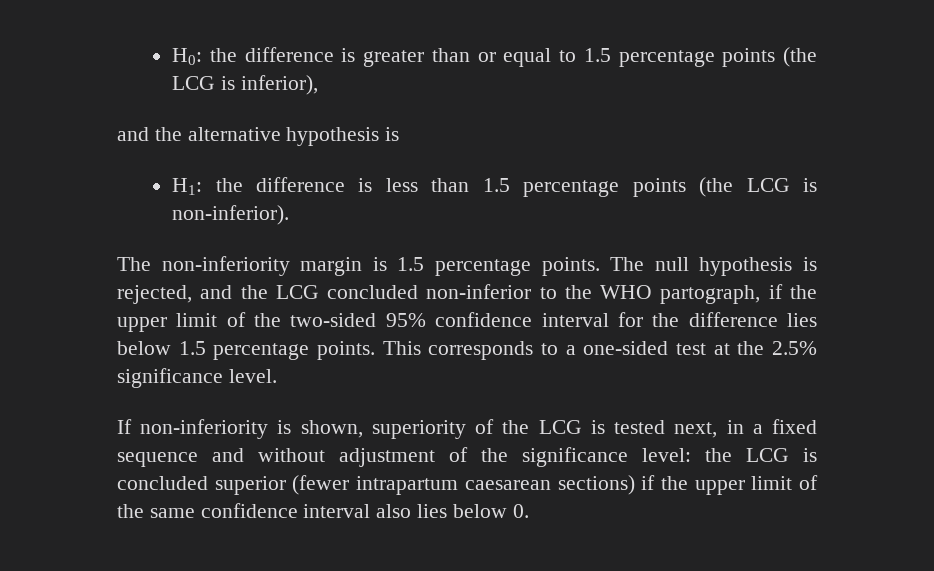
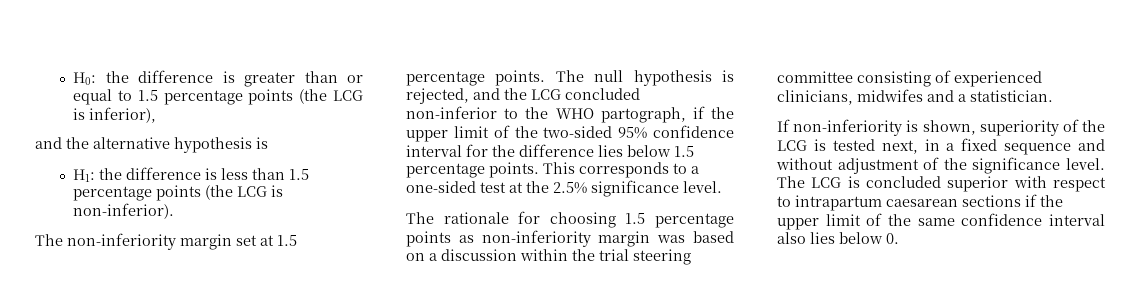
- The non-inferiority margin is 1.5 percentage points.
+ The non-inferiority margin set at 1.5 percentage points.
+ The rationale for choosing 1.5 percentage points as non-inferiority margin was based on a discussion within the trial steering committee consisting of experienced clinicians, midwifes and a statistician.
- If non-inferiority is shown, superiority of the LCG is tested next, in a fixed sequence and without adjustment of the significance level: the LCG is concluded superior (fewer intrapartum caesarean sections) if the upper limit of the same confidence interval also lies below 0.
+ If non-inferiority is shown, superiority of the LCG is tested next, in a fixed sequence and without adjustment of the significance level. The LCG is concluded superior with respect to intrapartum caesarean sections if the upper limit of the same confidence interval also lies below 0.

